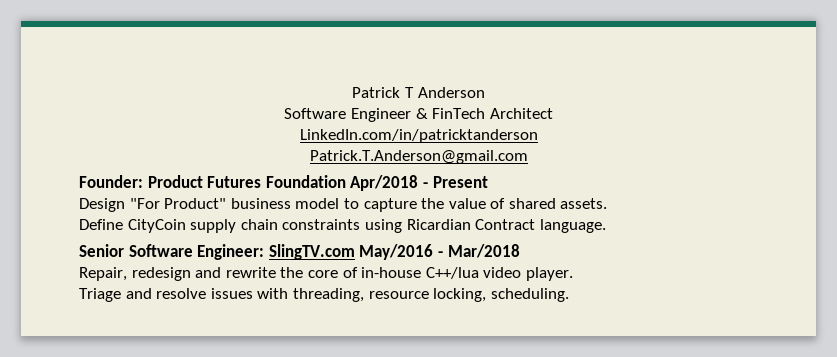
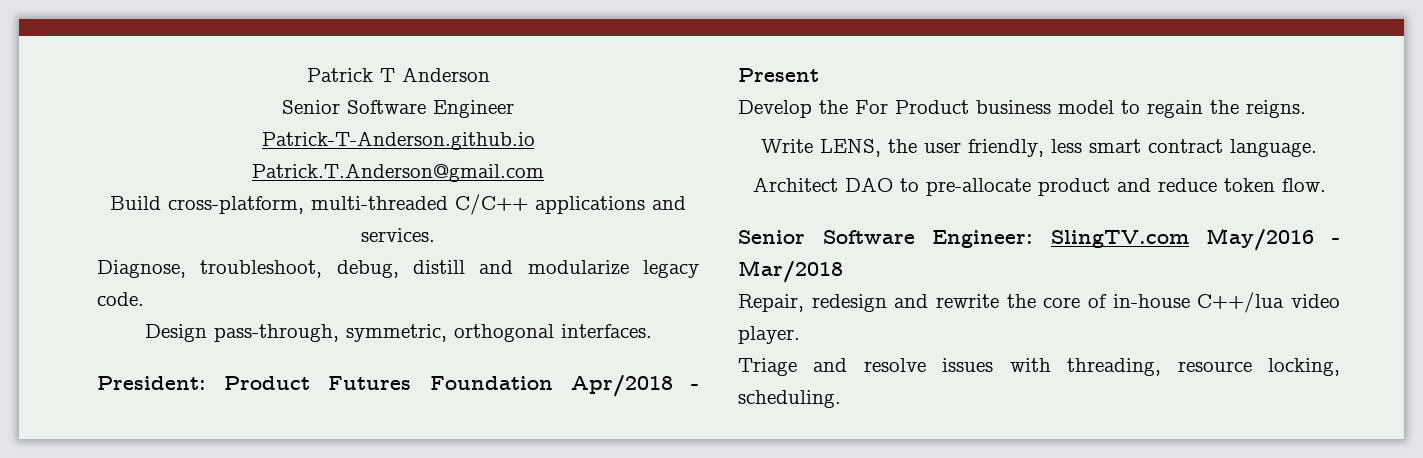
- Software Engineer & FinTech Architect
- LinkedIn.com/in/patricktanderson
+ Senior Software Engineer
+ Patrick-T-Anderson.github.io
  Patrick.T.Anderson@gmail.com
- Founder: Product Futures Foundation Apr/2018 - Present
+ Build cross-platform, multi-threaded C/C++ applications and services.
+ Diagnose, troubleshoot, debug, distill and modularize legacy code.
+ Design pass-through, symmetric, orthogonal interfaces.
+ President: Product Futures Foundation Apr/2018 - Present
- Design "For Product" business model to capture the value of shared assets.
- Define CityCoin supply chain constraints using Ricardian Contract language.
+ Develop the For Product business model to regain the reigns.
+ Write LENS, the user friendly, less smart contract language.
+ Architect DAO to pre-allocate product and reduce token flow.

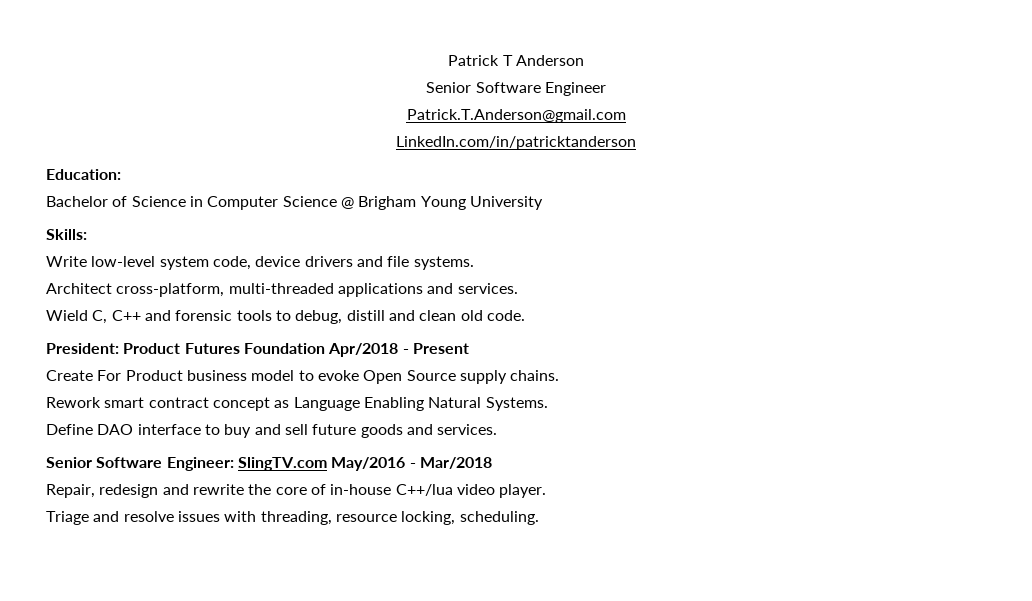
- Patrick-T-Anderson.github.io
- Build cross-platform, multi-threaded C/C++ applications and services.
+ LinkedIn.com/in/patricktanderson
+ Education:
+ Bachelor of Science in Computer Science @ Brigham Young University
+ Skills:
+ Write low-level system code, device drivers and file systems.
+ Architect cross-platform, multi-threaded applications and services.
- Diagnose, troubleshoot, debug, distill and modularize legacy code.
+ Wield C, C++ and forensic tools to debug, distill and clean old code.
- Design pass-through, symmetric, orthogonal interfaces.
- Develop the For Product business model to regain the reigns.
- Write LENS, the user friendly, less smart contract language.
- Architect DAO to pre-allocate product and reduce token flow.
+ Create For Product business model to evoke Open Source supply chains.
+ Rework smart contract concept as Language Enabling Natural Systems.
+ Define DAO interface to buy and sell future goods and services.

